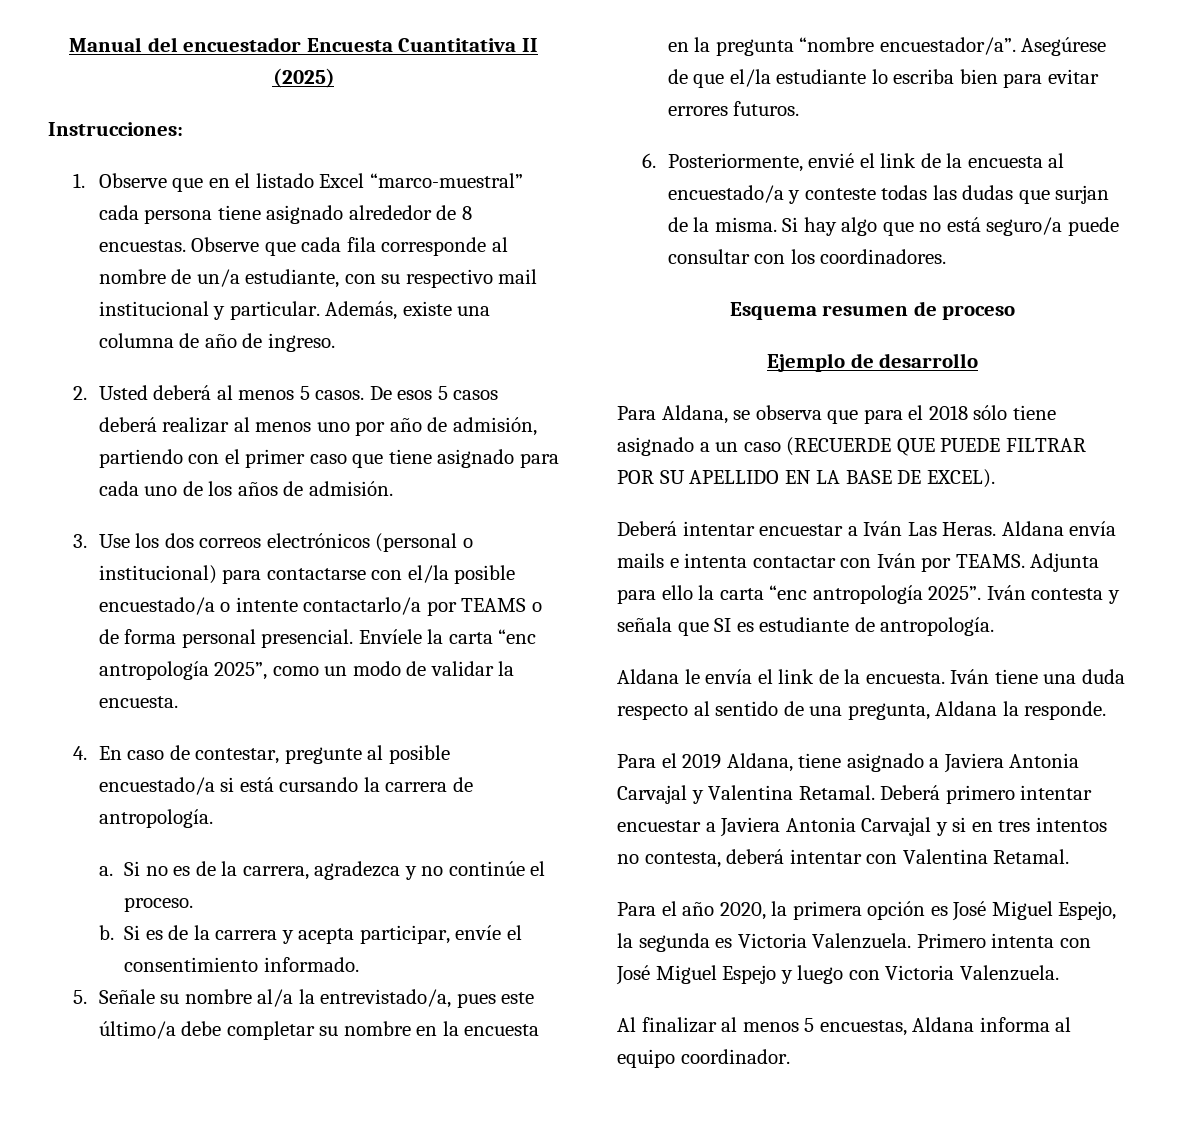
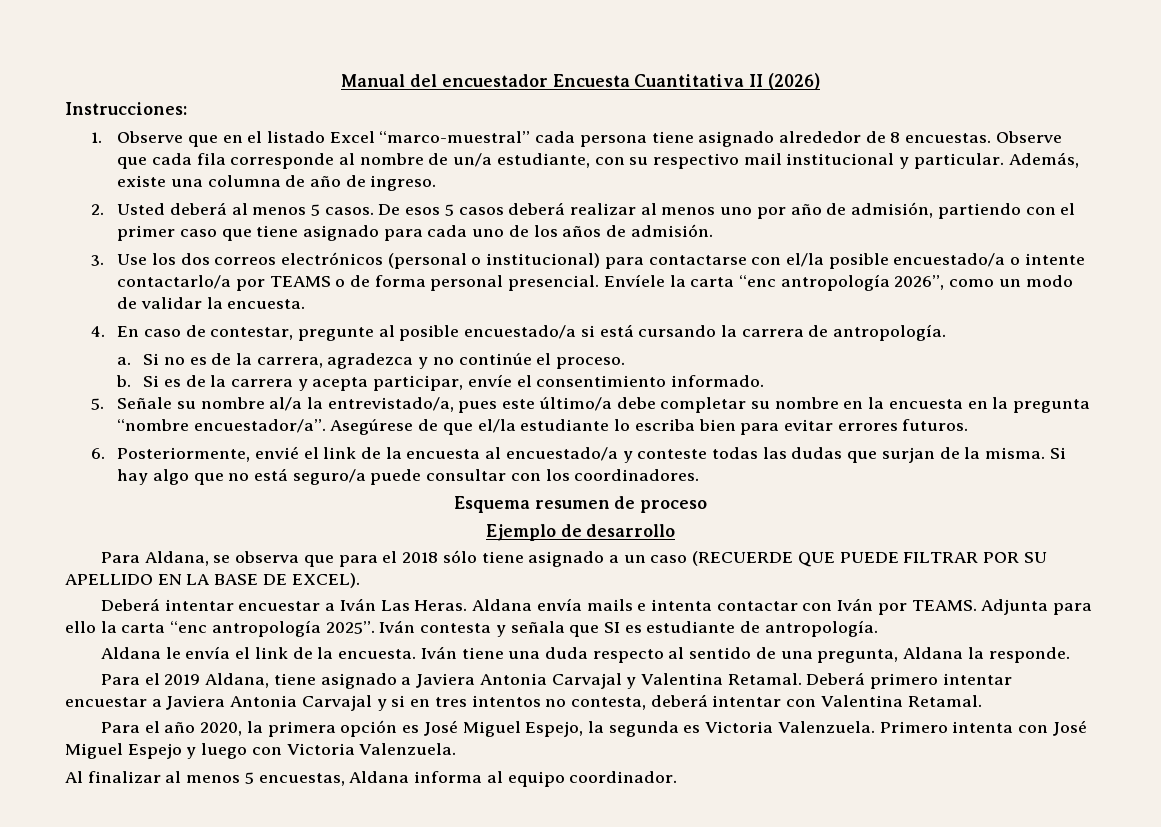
- Manual del encuestador Encuesta Cuantitativa II (2025)
+ Manual del encuestador Encuesta Cuantitativa II (2026)
- Envíele la carta “enc antropología 2025”, como un modo de validar la encuesta.
+ Envíele la carta “enc antropología 2026”, como un modo de validar la encuesta.

